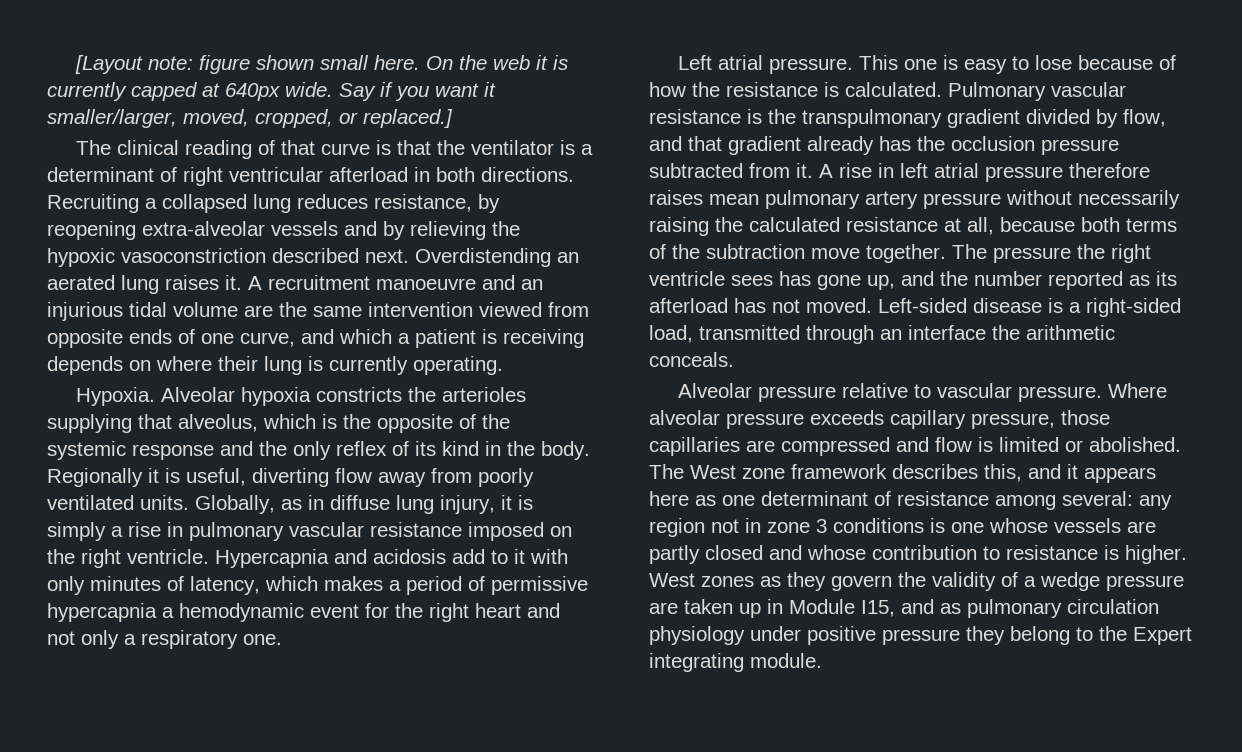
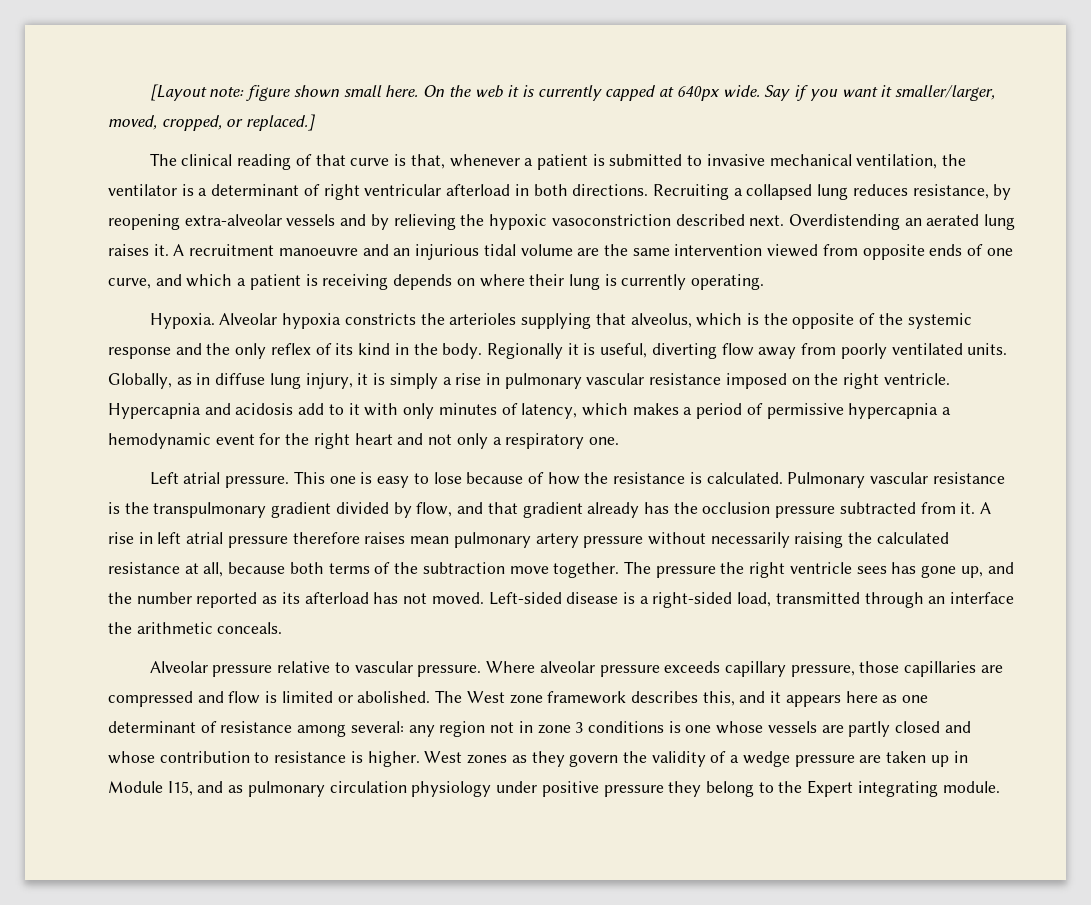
- The clinical reading of that curve is that the ventilator is a determinant of right ventricular afterload in both directions.
+ The clinical reading of that curve is that, whenever a patient is submitted to invasive mechanical ventilation, the ventilator is a determinant of right ventricular afterload in both directions.

